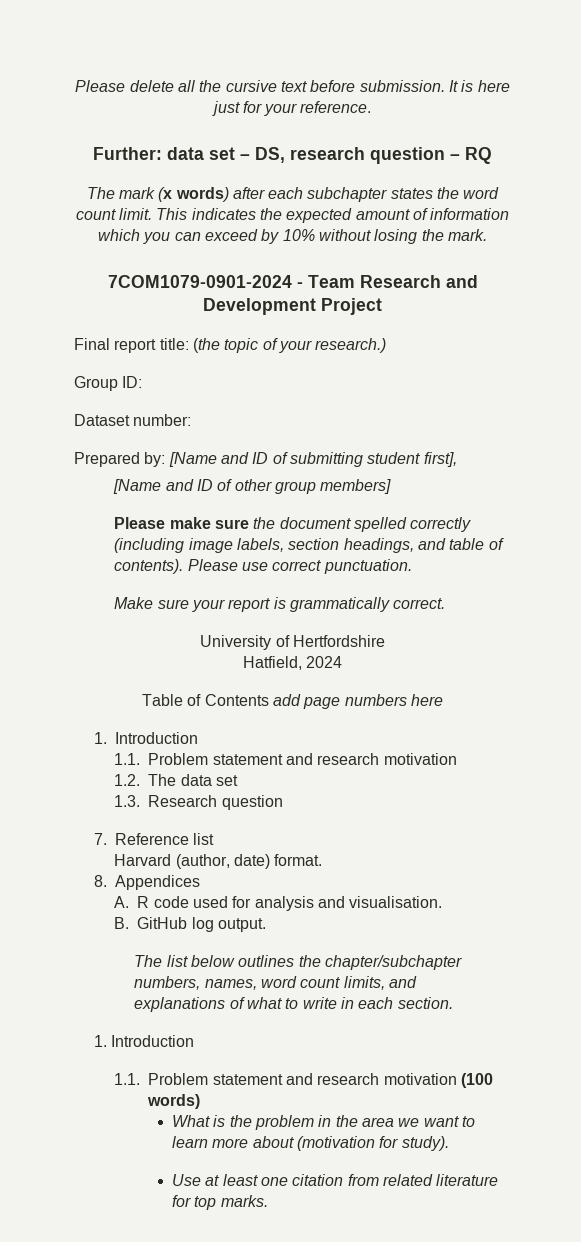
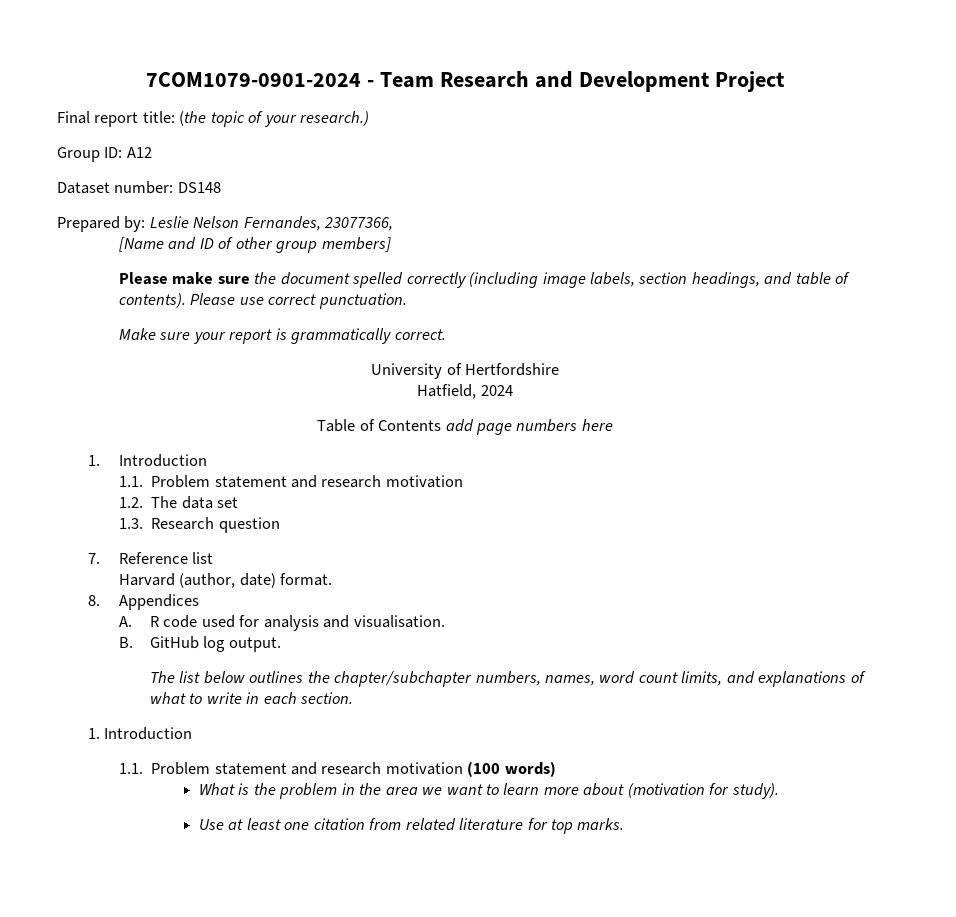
- Please delete all the cursive text before submission. It is here just for your reference.
- Further: data set – DS, research question – RQ
- The mark (x words) after each subchapter states the word count limit. This indicates the expected amount of information which you can exceed by 10% without losing the mark.
- Group ID:
+ Group ID: A12
- Dataset number:
+ Dataset number: DS148
- Prepared by: [Name and ID of submitting student first],
+ Prepared by: Leslie Nelson Fernandes, 23077366,

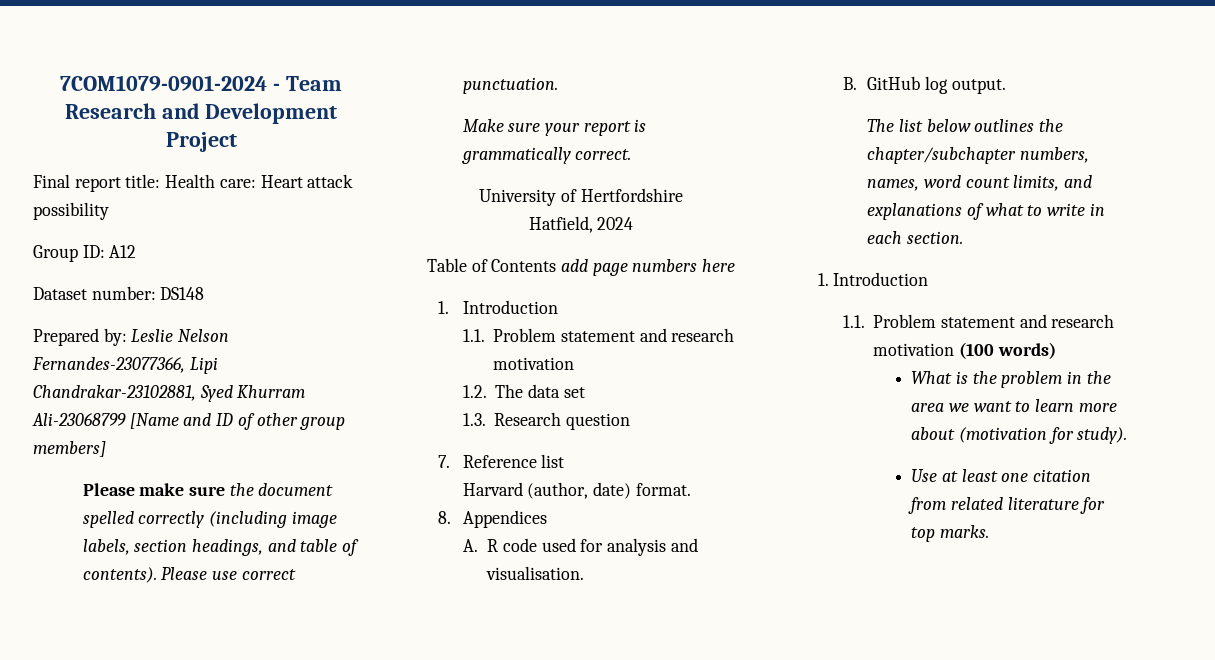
- Final report title: (the topic of your research.)
+ Final report title: Health care: Heart attack possibility
- Prepared by: Leslie Nelson Fernandes, 23077366,
- [Name and ID of other group members]
+ Prepared by: Leslie Nelson Fernandes-23077366, Lipi Chandrakar-23102881, Syed Khurram Ali-23068799 [Name and ID of other group members]

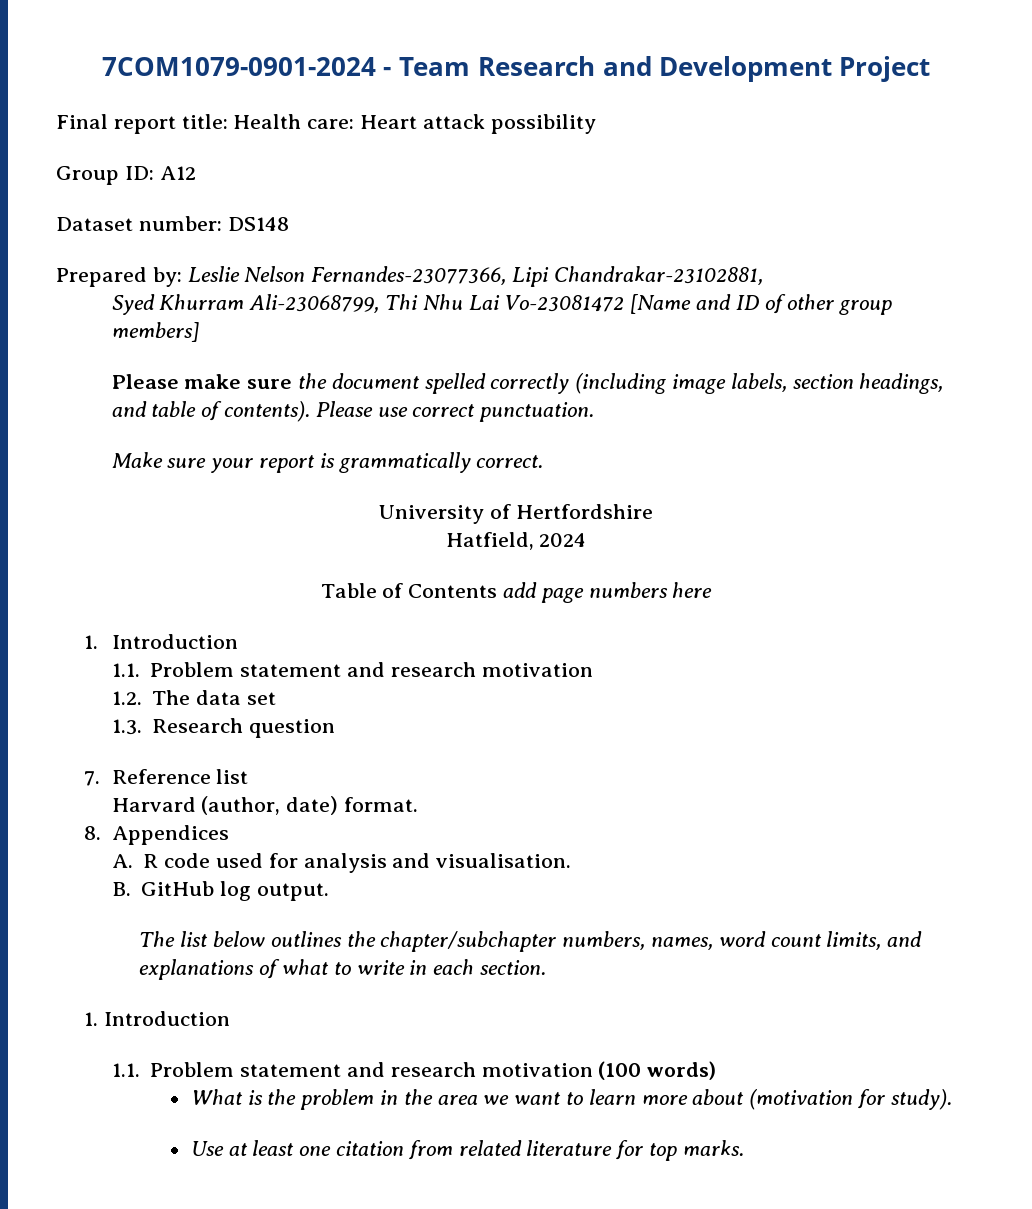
- Prepared by: Leslie Nelson Fernandes-23077366, Lipi Chandrakar-23102881, Syed Khurram Ali-23068799 [Name and ID of other group members]
+ Prepared by: Leslie Nelson Fernandes-23077366, Lipi Chandrakar-23102881,
+ Syed Khurram Ali-23068799, Thi Nhu Lai Vo-23081472 [Name and ID of other group members]

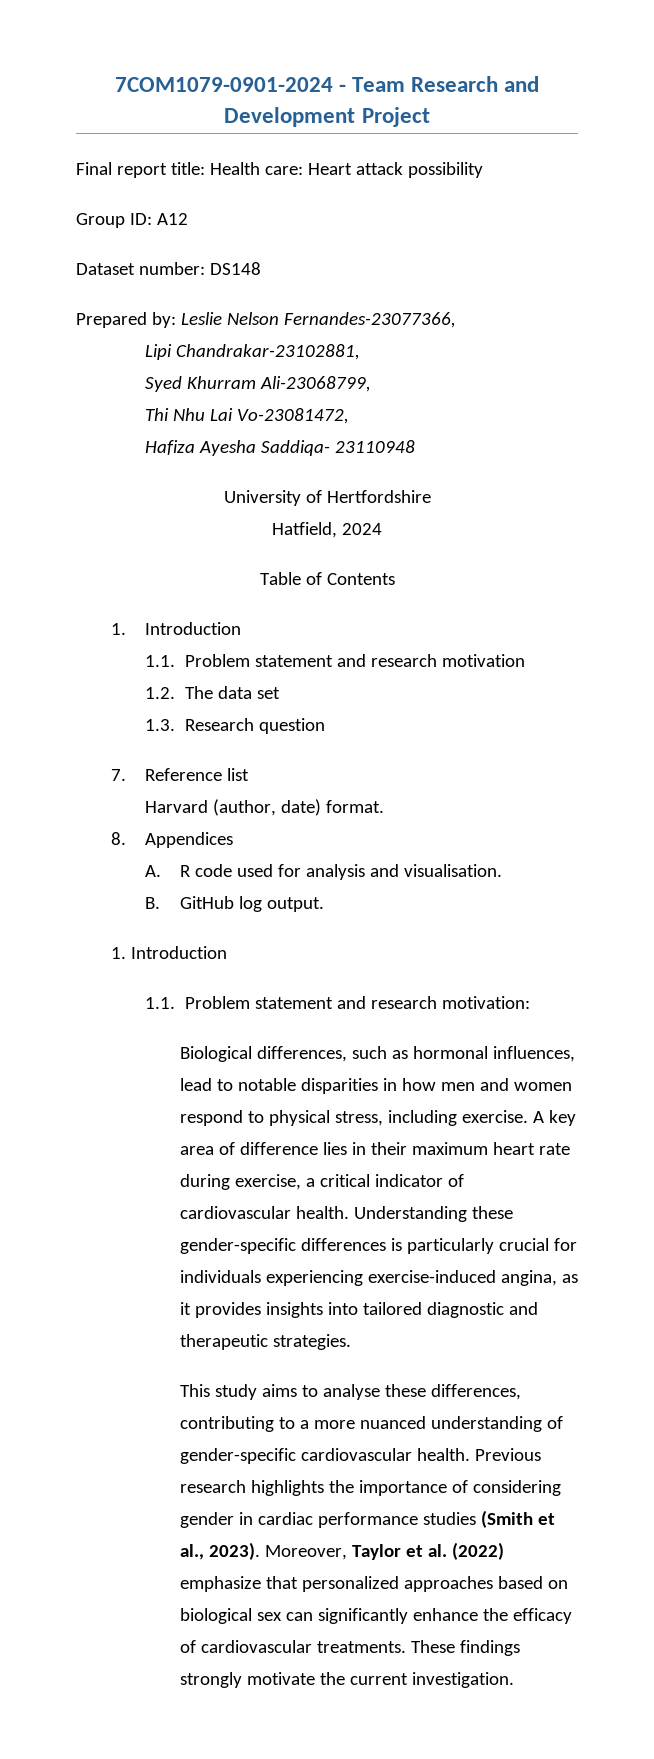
- Prepared by: Leslie Nelson Fernandes-23077366, Lipi Chandrakar-23102881,
+ Prepared by: Leslie Nelson Fernandes-23077366,
+ Lipi Chandrakar-23102881,
- Syed Khurram Ali-23068799, Thi Nhu Lai Vo-23081472 [Name and ID of other group members]
- Please make sure the document spelled correctly (including image labels, section headings, and table of contents). Please use correct punctuation.
- Make sure your report is grammatically correct.
+ Syed Khurram Ali-23068799,
+ Thi Nhu Lai Vo-23081472,
+ Hafiza Ayesha Saddiqa- 23110948
- Table of Contents add page numbers here
+ Table of Contents
  B. GitHub log output.
- The list below outlines the chapter/subchapter numbers, names, word count limits, and explanations of what to write in each section.
  1. Introduction
- 1.1. Problem statement and research motivation (100 words)
- What is the problem in the area we want to learn more about (motivation for study).
- Use at least one citation from related literature for top marks.
+ 1.1. Problem statement and research motivation:
+ Biological differences, such as hormonal influences, lead to notable disparities in how men and women respond to physical stress, including exercise. A key area of difference lies in their maximum heart rate during exercise, a critical indicator of cardiovascular health. Understanding these gender-specific differences is particularly crucial for individuals experiencing exercise-induced angina, as it provides insights into tailored diagnostic and therapeutic strategies.
+ This study aims to analyse these differences, contributing to a more nuanced understanding of gender-specific cardiovascular health. Previous research highlights the importance of considering gender in cardiac performance studies (Smith et al., 2023). Moreover, Taylor et al. (2022) emphasize that personalized approaches based on biological sex can significantly enhance the efficacy of cardiovascular treatments. These findings strongly motivate the current investigation.

